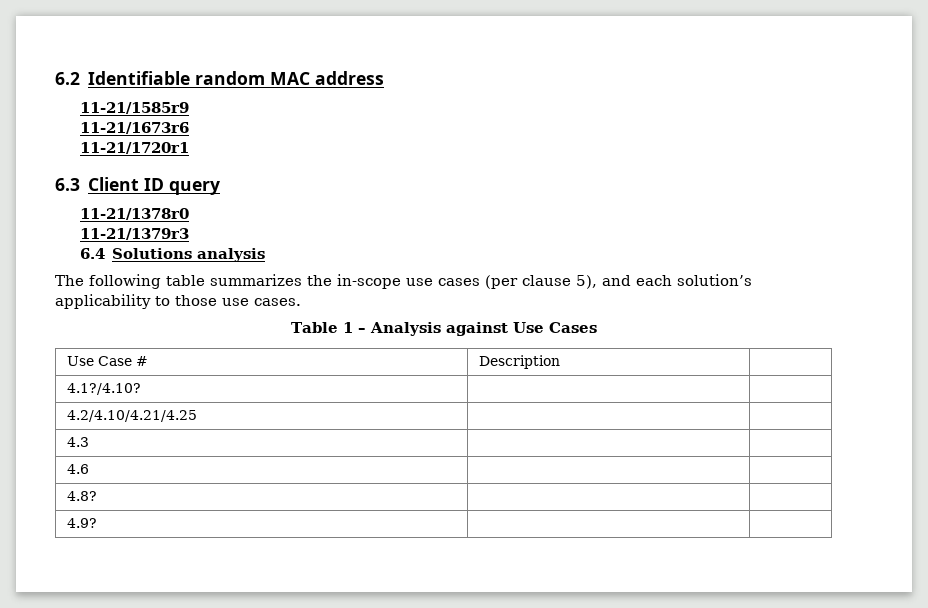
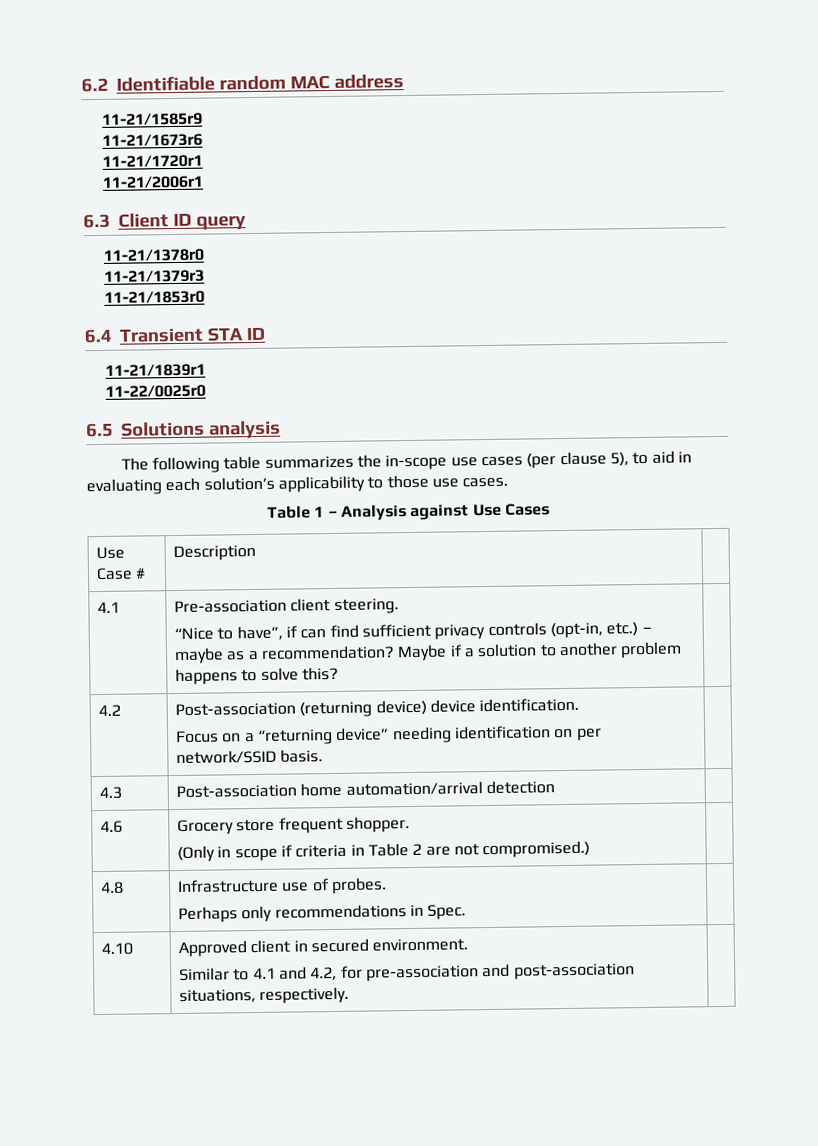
+ 11-21/2006r1
- 6.4 Solutions analysis
+ 11-21/1853r0
+ 6.4 Transient STA ID
+ 11-21/1839r1
+ 11-22/0025r0
+ 6.5 Solutions analysis
- The following table summarizes the in-scope use cases (per clause 5), and each solution’s applicability to those use cases.
+ The following table summarizes the in-scope use cases (per clause 5), to aid in evaluating each solution’s applicability to those use cases.
- 4.1?/4.10? | |
- 4.2/4.10/4.21/4.25 | |
- 4.3 | |
- 4.6 | |
- 4.8? | |
- 4.9? | |
+ 4.1 | Pre-association client steering.
+ “Nice to have”, if can find sufficient privacy controls (opt-in, etc.) – maybe as a recommendation? Maybe if a solution to another problem happens to solve this? |
+ 4.2 | Post-association (returning device) device identification.
+ Focus on a “returning device” needing identification on per network/SSID basis. |
+ 4.3 | Post-association home automation/arrival detection |
+ 4.6 | Grocery store frequent shopper.
+ (Only in scope if criteria in Table 2 are not compromised.) |
+ 4.8 | Infrastructure use of probes.
+ Perhaps only recommendations in Spec. |
+ 4.10 | Approved client in secured environment.
+ Similar to 4.1 and 4.2, for pre-association and post-association situations, respectively. |

